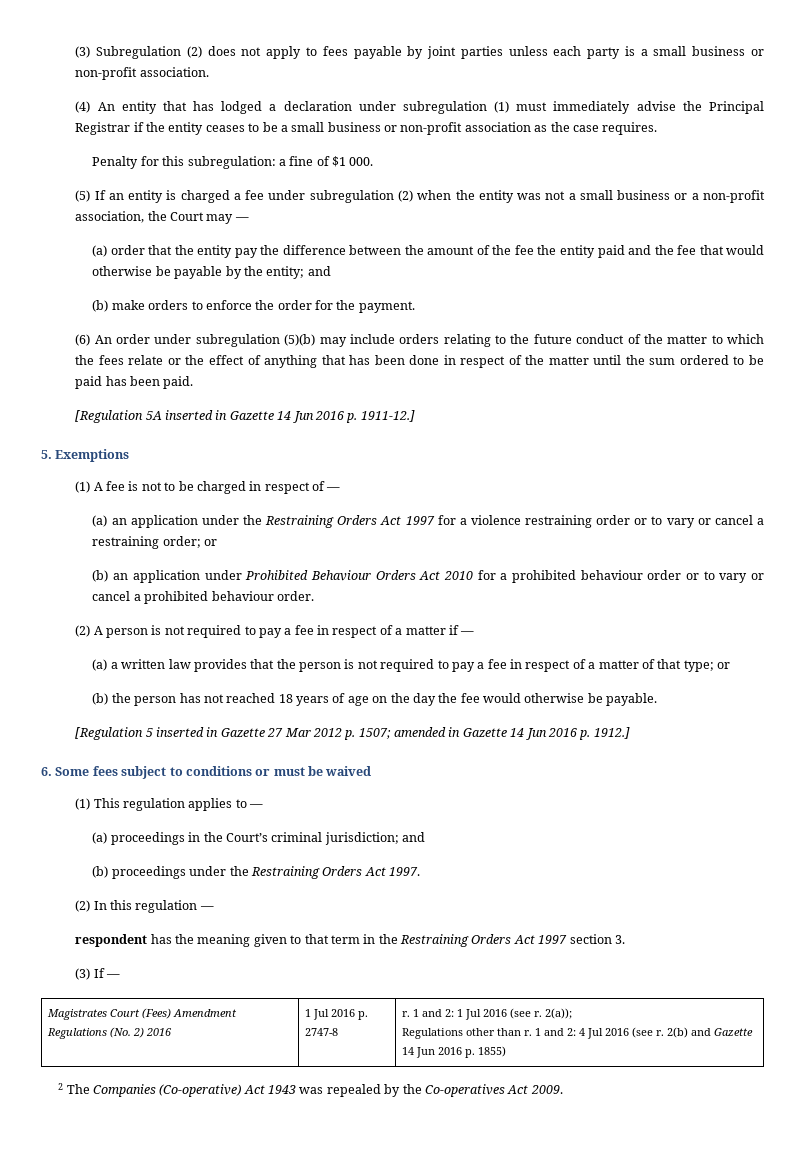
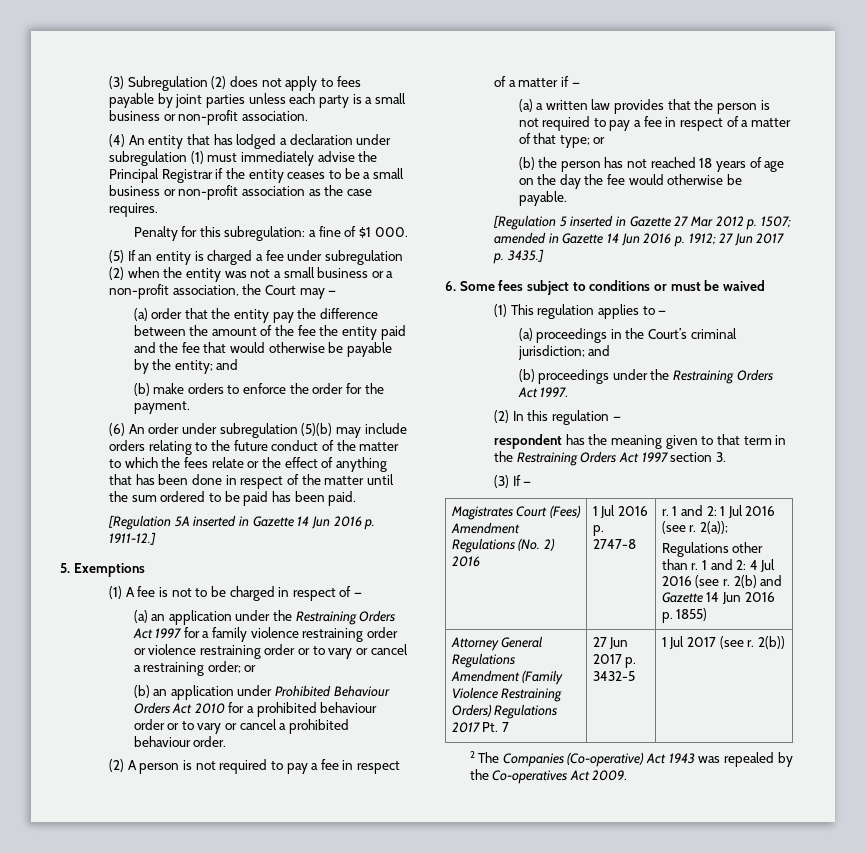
- (a) an application under the Restraining Orders Act 1997 for a violence restraining order or to vary or cancel a restraining order; or
+ (a) an application under the Restraining Orders Act 1997 for a family violence restraining order or violence restraining order or to vary or cancel a restraining order; or
- [Regulation 5 inserted in Gazette 27 Mar 2012 p. 1507; amended in Gazette 14 Jun 2016 p. 1912.]
+ [Regulation 5 inserted in Gazette 27 Mar 2012 p. 1507; amended in Gazette 14 Jun 2016 p. 1912; 27 Jun 2017 p. 3435.]
+ Attorney General Regulations Amendment (Family Violence Restraining Orders) Regulations 2017 Pt. 7 | 27 Jun 2017 p. 3432-5 | 1 Jul 2017 (see r. 2(b))

